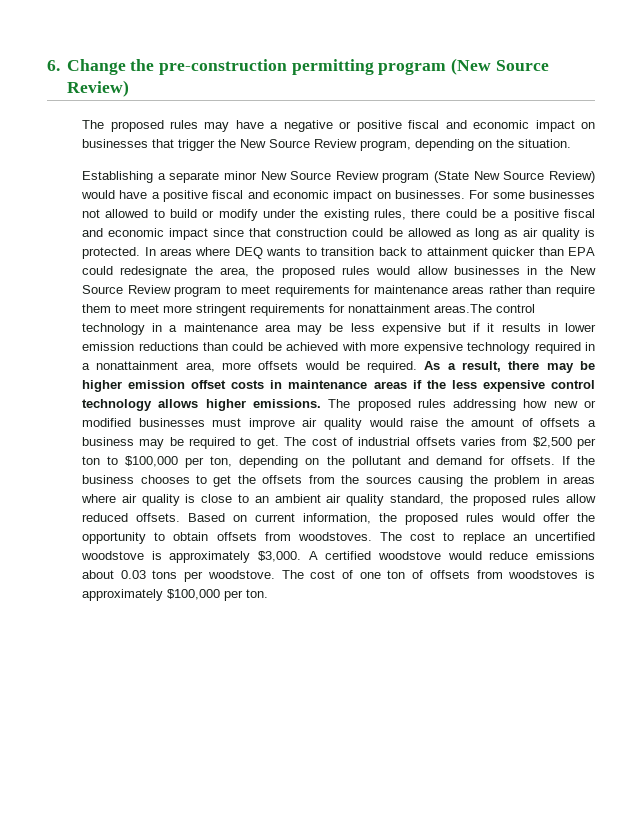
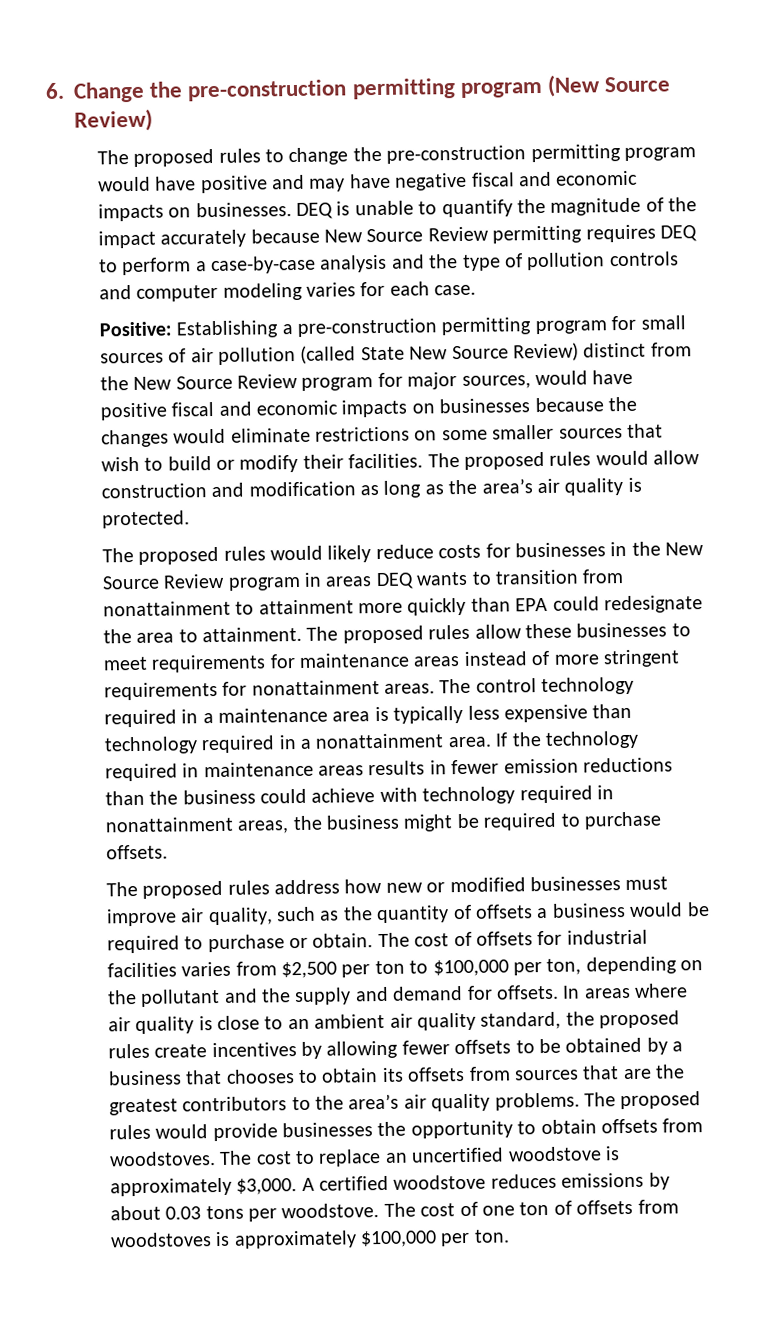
- The proposed rules may have a negative or positive fiscal and economic impact on businesses that trigger the New Source Review program, depending on the situation.
- Establishing a separate minor New Source Review program (State New Source Review) would have a positive fiscal and economic impact on businesses. For some businesses not allowed to build or modify under the existing rules, there could be a positive fiscal and economic impact since that construction could be allowed as long as air quality is protected. In areas where DEQ wants to transition back to attainment quicker than EPA could redesignate the area, the proposed rules would allow businesses in the New Source Review program to meet requirements for maintenance areas rather than require them to meet more stringent requirements for nonattainment areas.The control technology in a maintenance area may be less expensive but if it results in lower emission reductions than could be achieved with more expensive technology required in a nonattainment area, more offsets would be required. As a result, there may be higher emission offset costs in maintenance areas if the less expensive control technology allows higher emissions. The proposed rules addressing how new or modified businesses must improve air quality would raise the amount of offsets a business may be required to get. The cost of industrial offsets varies from $2,500 per ton to $100,000 per ton, depending on the pollutant and demand for offsets. If the business chooses to get the offsets from the sources causing the problem in areas where air quality is close to an ambient air quality standard, the proposed rules allow reduced offsets. Based on current information, the proposed rules would offer the opportunity to obtain offsets from woodstoves.
+ The proposed rules to change the pre-construction permitting program would have positive and may have negative fiscal and economic impacts on businesses. DEQ is unable to quantify the magnitude of the impact accurately because New Source Review permitting requires DEQ to perform a case-by-case analysis and the type of pollution controls and computer modeling varies for each case.
+ Positive: Establishing a pre-construction permitting program for small sources of air pollution (called State New Source Review) distinct from the New Source Review program for major sources, would have positive fiscal and economic impacts on businesses because the changes would eliminate restrictions on some smaller sources that wish to build or modify their facilities. The proposed rules would allow construction and modification as long as the area’s air quality is protected.
+ The proposed rules would likely reduce costs for businesses in the New Source Review program in areas DEQ wants to transition from nonattainment to attainment more quickly than EPA could redesignate the area to attainment. The proposed rules allow these businesses to meet requirements for maintenance areas instead of more stringent requirements for nonattainment areas. The control technology required in a maintenance area is typically less expensive than technology required in a nonattainment area. If the technology required in maintenance areas results in fewer emission reductions than the business could achieve with technology required in nonattainment areas, the business might be required to purchase offsets.
+ The proposed rules address how new or modified businesses must improve air quality, such as the quantity of offsets a business would be required to purchase or obtain. The cost of offsets for industrial facilities varies from $2,500 per ton to $100,000 per ton, depending on the pollutant and the supply and demand for offsets. In areas where air quality is close to an ambient air quality standard, the proposed rules create incentives by allowing fewer offsets to be obtained by a business that chooses to obtain its offsets from sources that are the greatest contributors to the area’s air quality problems. The proposed rules would provide businesses the opportunity to obtain offsets from woodstoves.
- A certified woodstove would reduce emissions about 0.03 tons per woodstove.
+ A certified woodstove reduces emissions by about 0.03 tons per woodstove.

